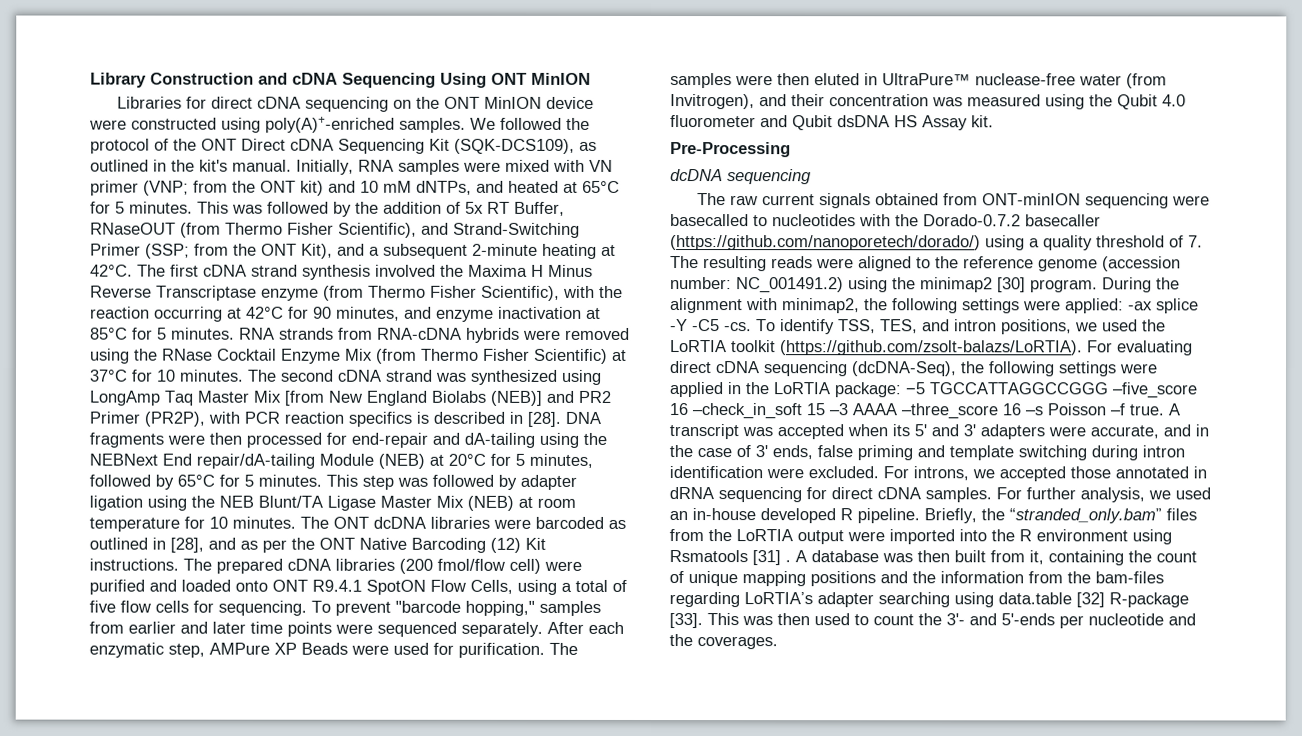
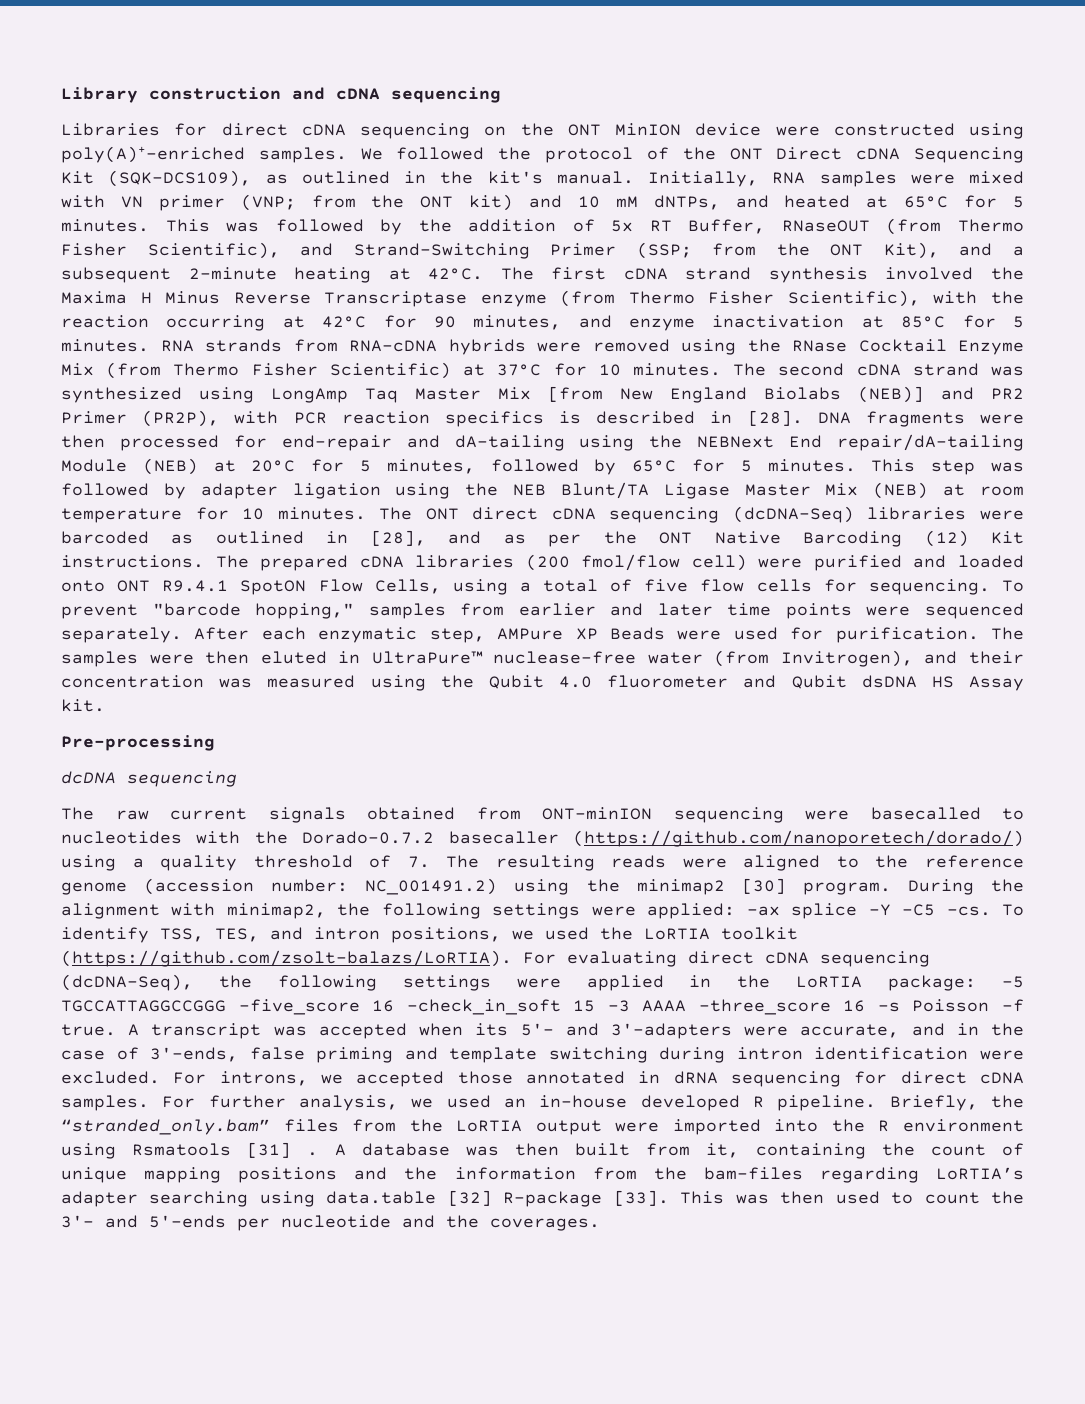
- Library Construction and cDNA Sequencing Using ONT MinION
+ Library construction and cDNA sequencing
- The ONT dcDNA libraries were barcoded as outlined in [28], and as per the ONT Native Barcoding (12) Kit instructions.
+ The ONT direct cDNA sequencing (dcDNA-Seq) libraries were barcoded as outlined in [28], and as per the ONT Native Barcoding (12) Kit instructions.
- Pre-Processing
+ Pre-processing
- A transcript was accepted when its 5' and 3' adapters were accurate, and in the case of 3' ends, false priming and template switching during intron identification were excluded.
+ A transcript was accepted when its 5'- and 3'-adapters were accurate, and in the case of 3'-ends, false priming and template switching during intron identification were excluded.

